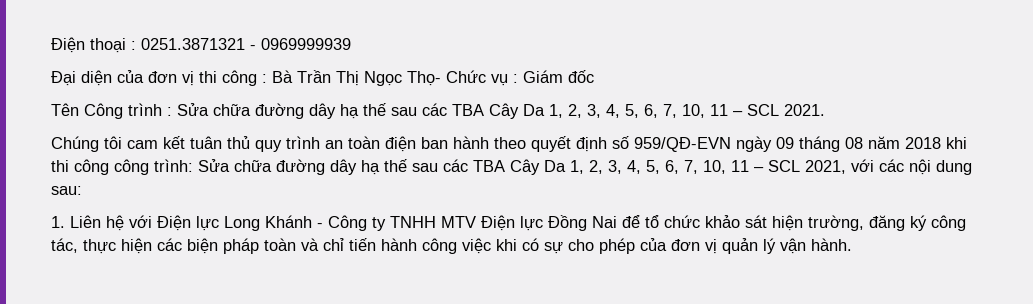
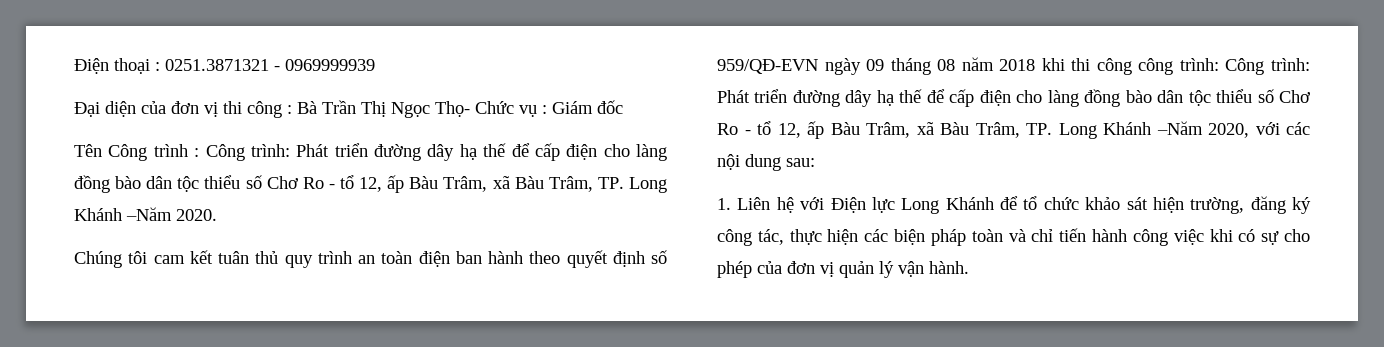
- Tên Công trình : Sửa chữa đường dây hạ thế sau các TBA Cây Da 1, 2, 3, 4, 5, 6, 7, 10, 11 – SCL 2021.
+ Tên Công trình : Công trình: Phát triển đường dây hạ thế để cấp điện cho làng đồng bào dân tộc thiểu số Chơ Ro - tổ 12, ấp Bàu Trâm, xã Bàu Trâm, TP. Long Khánh –Năm 2020.
- Chúng tôi cam kết tuân thủ quy trình an toàn điện ban hành theo quyết định số 959/QĐ-EVN ngày 09 tháng 08 năm 2018 khi thi công công trình: Sửa chữa đường dây hạ thế sau các TBA Cây Da 1, 2, 3, 4, 5, 6, 7, 10, 11 – SCL 2021, với các nội dung sau:
+ Chúng tôi cam kết tuân thủ quy trình an toàn điện ban hành theo quyết định số 959/QĐ-EVN ngày 09 tháng 08 năm 2018 khi thi công công trình: Công trình: Phát triển đường dây hạ thế để cấp điện cho làng đồng bào dân tộc thiểu số Chơ Ro - tổ 12, ấp Bàu Trâm, xã Bàu Trâm, TP. Long Khánh –Năm 2020, với các nội dung sau:
- 1. Liên hệ với Điện lực Long Khánh - Công ty TNHH MTV Điện lực Đồng Nai để tổ chức khảo sát hiện trường, đăng ký công tác, thực hiện các biện pháp toàn và chỉ tiến hành công việc khi có sự cho phép của đơn vị quản lý vận hành.
+ 1. Liên hệ với Điện lực Long Khánh để tổ chức khảo sát hiện trường, đăng ký công tác, thực hiện các biện pháp toàn và chỉ tiến hành công việc khi có sự cho phép của đơn vị quản lý vận hành.

